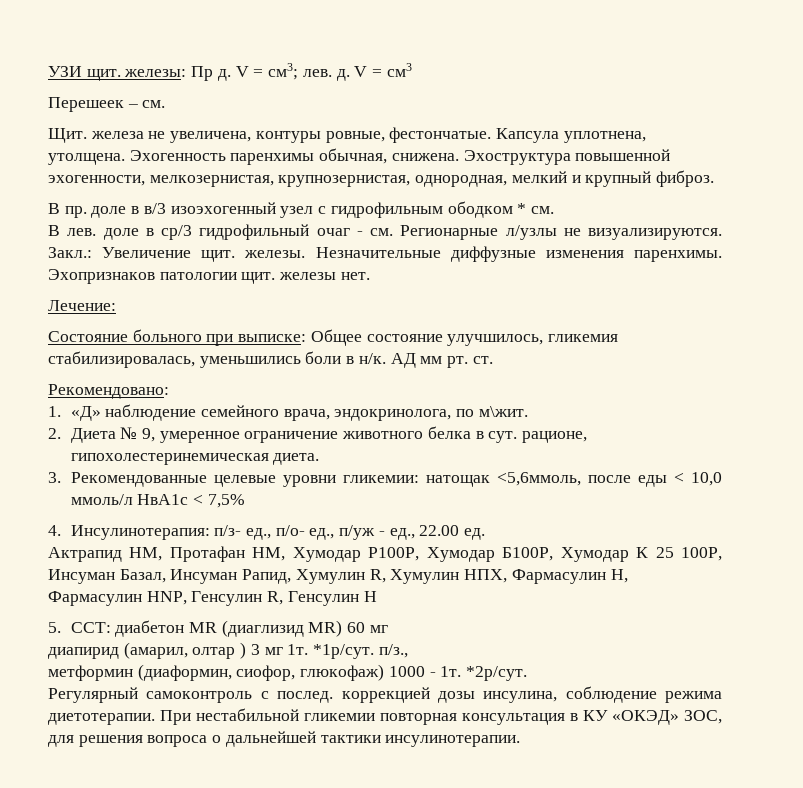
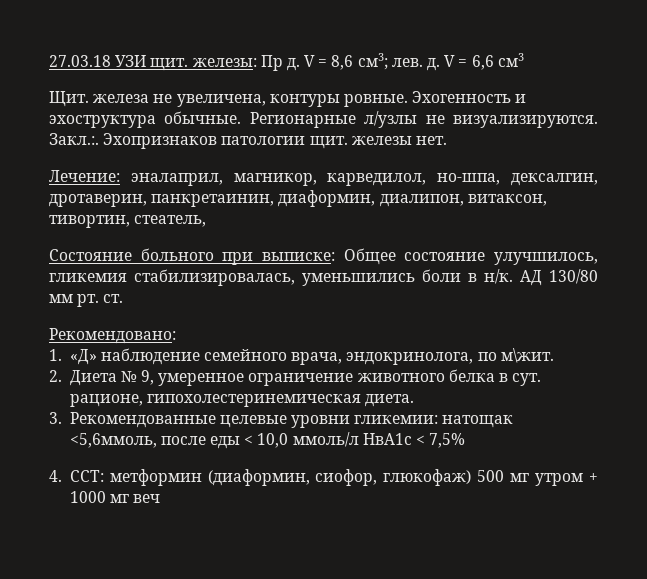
- УЗИ щит. железы: Пр д.
+ 27.03.18 УЗИ щит. железы: Пр д.
- V = см3; лев. д.
+ V = 8,6 см3; лев. д.
- V = см3
+ V = 6,6 см3
- Перешеек – см.
- Щит. железа не увеличена, контуры ровные, фестончатые. Капсула уплотнена, утолщена. Эхогенность паренхимы обычная, снижена. Эхоструктура повышенной эхогенности, мелкозернистая, крупнозернистая, однородная, мелкий и крупный фиброз.
- В пр. доле в в/3 изоэхогенный узел с гидрофильным ободком * см.
- В лев. доле в ср/3 гидрофильный очаг - см. Регионарные л/узлы не визуализируются. Закл.: Увеличение щит. железы. Незначительные диффузные изменения паренхимы. Эхопризнаков патологии щит. железы нет.
+ Щит. железа не увеличена, контуры ровные. Эхогенность и эхоструктура обычные. Регионарные л/узлы не визуализируются. Закл.:. Эхопризнаков патологии щит. железы нет.
- Лечение:
+ Лечение: эналаприл, магникор, карведилол, но-шпа, дексалгин, дротаверин, панкретаинин, диаформин, диалипон, витаксон, тивортин, стеатель,
- АД мм рт. ст.
+ АД 130/80 мм рт. ст.
- 4. Инсулинотерапия: п/з- ед., п/о- ед., п/уж - ед., 22.00 ед.
- Актрапид НМ, Протафан НМ, Хумодар Р100Р, Хумодар Б100Р, Хумодар К 25 100Р, Инсуман Базал, Инсуман Рапид, Хумулин R, Хумулин НПХ, Фармасулин Н, Фармасулин НNР, Генсулин R, Генсулин Н
- 5. ССТ: диабетон МR (диаглизид МR) 60 мг
- диапирид (амарил, олтар ) 3 мг 1т. *1р/сут. п/з.,
- метформин (диаформин, сиофор, глюкофаж) 1000 - 1т. *2р/сут.
- Регулярный самоконтроль с послед. коррекцией дозы инсулина, соблюдение режима диетотерапии. При нестабильной гликемии повторная консультация в КУ «ОКЭД» ЗОС, для решения вопроса о дальнейшей тактики инсулинотерапии.
+ 4. ССТ: метформин (диаформин, сиофор, глюкофаж) 500 мг утром + 1000 мг веч

